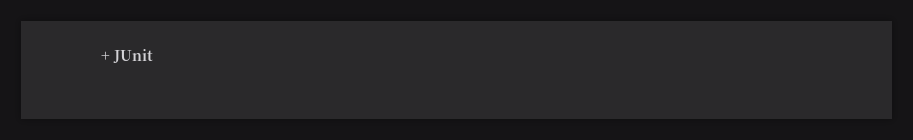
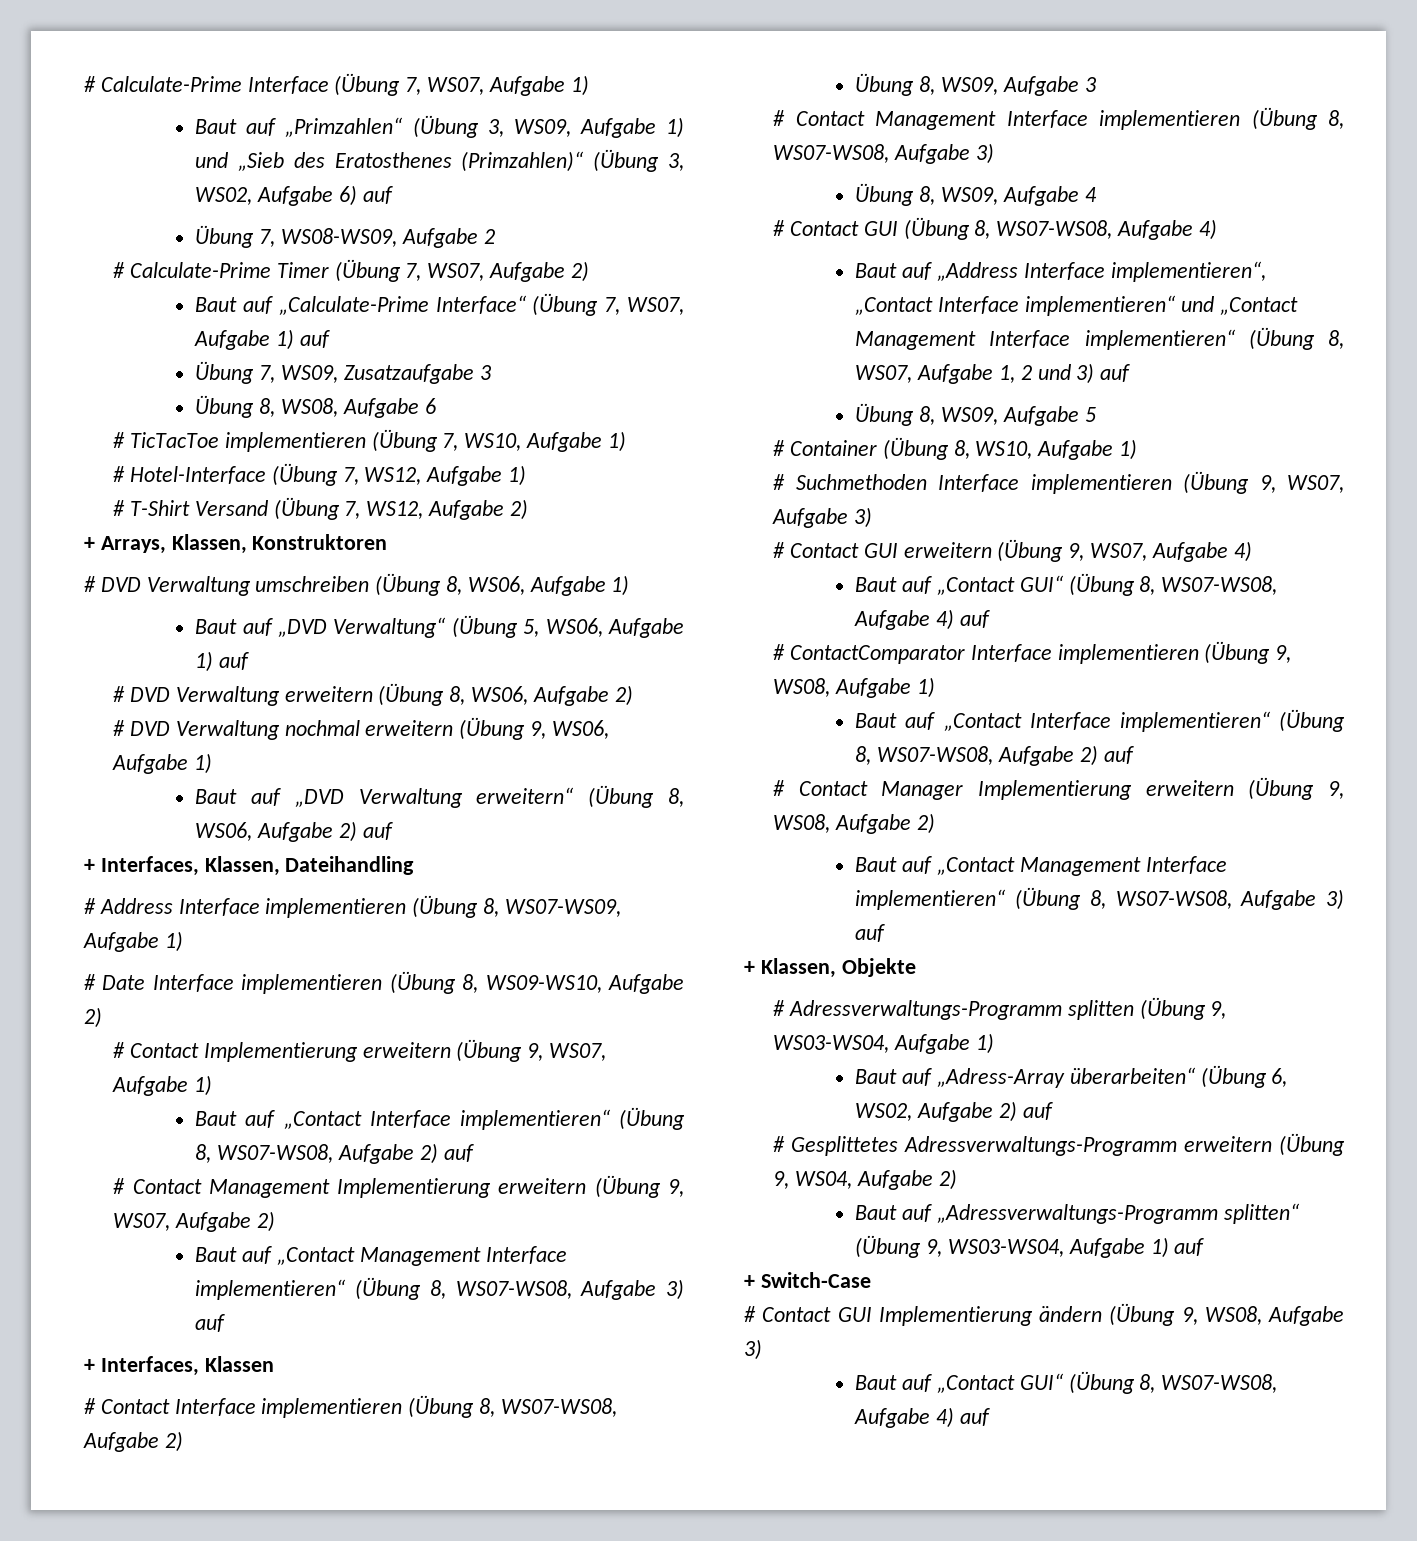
- + JUnit
+ # Calculate-Prime Interface (Übung 7, WS07, Aufgabe 1)
+ Baut auf „Primzahlen“ (Übung 3, WS09, Aufgabe 1) und „Sieb des Eratosthenes (Primzahlen)“ (Übung 3, WS02, Aufgabe 6) auf
+ Übung 7, WS08-WS09, Aufgabe 2
+ # Calculate-Prime Timer (Übung 7, WS07, Aufgabe 2)
+ Baut auf „Calculate-Prime Interface“ (Übung 7, WS07, Aufgabe 1) auf
+ Übung 7, WS09, Zusatzaufgabe 3
+ Übung 8, WS08, Aufgabe 6
+ # TicTacToe implementieren (Übung 7, WS10, Aufgabe 1)
+ # Hotel-Interface (Übung 7, WS12, Aufgabe 1)
+ # T-Shirt Versand (Übung 7, WS12, Aufgabe 2)
+ + Arrays, Klassen, Konstruktoren
+ # DVD Verwaltung umschreiben (Übung 8, WS06, Aufgabe 1)
+ Baut auf „DVD Verwaltung“ (Übung 5, WS06, Aufgabe 1) auf
+ # DVD Verwaltung erweitern (Übung 8, WS06, Aufgabe 2)
+ # DVD Verwaltung nochmal erweitern (Übung 9, WS06, Aufgabe 1)
+ Baut auf „DVD Verwaltung erweitern“ (Übung 8, WS06, Aufgabe 2) auf
+ + Interfaces, Klassen, Dateihandling
+ # Address Interface implementieren (Übung 8, WS07-WS09, Aufgabe 1)
+ # Date Interface implementieren (Übung 8, WS09-WS10, Aufgabe 2)
+ # Contact Implementierung erweitern (Übung 9, WS07, Aufgabe 1)
+ Baut auf „Contact Interface implementieren“ (Übung 8, WS07-WS08, Aufgabe 2) auf
+ # Contact Management Implementierung erweitern (Übung 9, WS07, Aufgabe 2)
+ Baut auf „Contact Management Interface implementieren“ (Übung 8, WS07-WS08, Aufgabe 3) auf
+ + Interfaces, Klassen
+ # Contact Interface implementieren (Übung 8, WS07-WS08, Aufgabe 2)
+ Übung 8, WS09, Aufgabe 3
+ # Contact Management Interface implementieren (Übung 8, WS07-WS08, Aufgabe 3)
+ Übung 8, WS09, Aufgabe 4
+ # Contact GUI (Übung 8, WS07-WS08, Aufgabe 4)
+ Baut auf „Address Interface implementieren“, „Contact Interface implementieren“ und „Contact Management Interface implementieren“ (Übung 8, WS07, Aufgabe 1, 2 und 3) auf
+ Übung 8, WS09, Aufgabe 5
+ # Container (Übung 8, WS10, Aufgabe 1)
+ # Suchmethoden Interface implementieren (Übung 9, WS07, Aufgabe 3)
+ # Contact GUI erweitern (Übung 9, WS07, Aufgabe 4)
+ Baut auf „Contact GUI“ (Übung 8, WS07-WS08, Aufgabe 4) auf
+ # ContactComparator Interface implementieren (Übung 9, WS08, Aufgabe 1)
+ Baut auf „Contact Interface implementieren“ (Übung 8, WS07-WS08, Aufgabe 2) auf
+ # Contact Manager Implementierung erweitern (Übung 9, WS08, Aufgabe 2)
+ Baut auf „Contact Management Interface implementieren“ (Übung 8, WS07-WS08, Aufgabe 3) auf
+ + Klassen, Objekte
+ # Adressverwaltungs-Programm splitten (Übung 9, WS03-WS04, Aufgabe 1)
+ Baut auf „Adress-Array überarbeiten“ (Übung 6, WS02, Aufgabe 2) auf
+ # Gesplittetes Adressverwaltungs-Programm erweitern (Übung 9, WS04, Aufgabe 2)
+ Baut auf „Adressverwaltungs-Programm splitten“ (Übung 9, WS03-WS04, Aufgabe 1) auf
+ + Switch-Case
+ # Contact GUI Implementierung ändern (Übung 9, WS08, Aufgabe 3)
+ Baut auf „Contact GUI“ (Übung 8, WS07-WS08, Aufgabe 4) auf

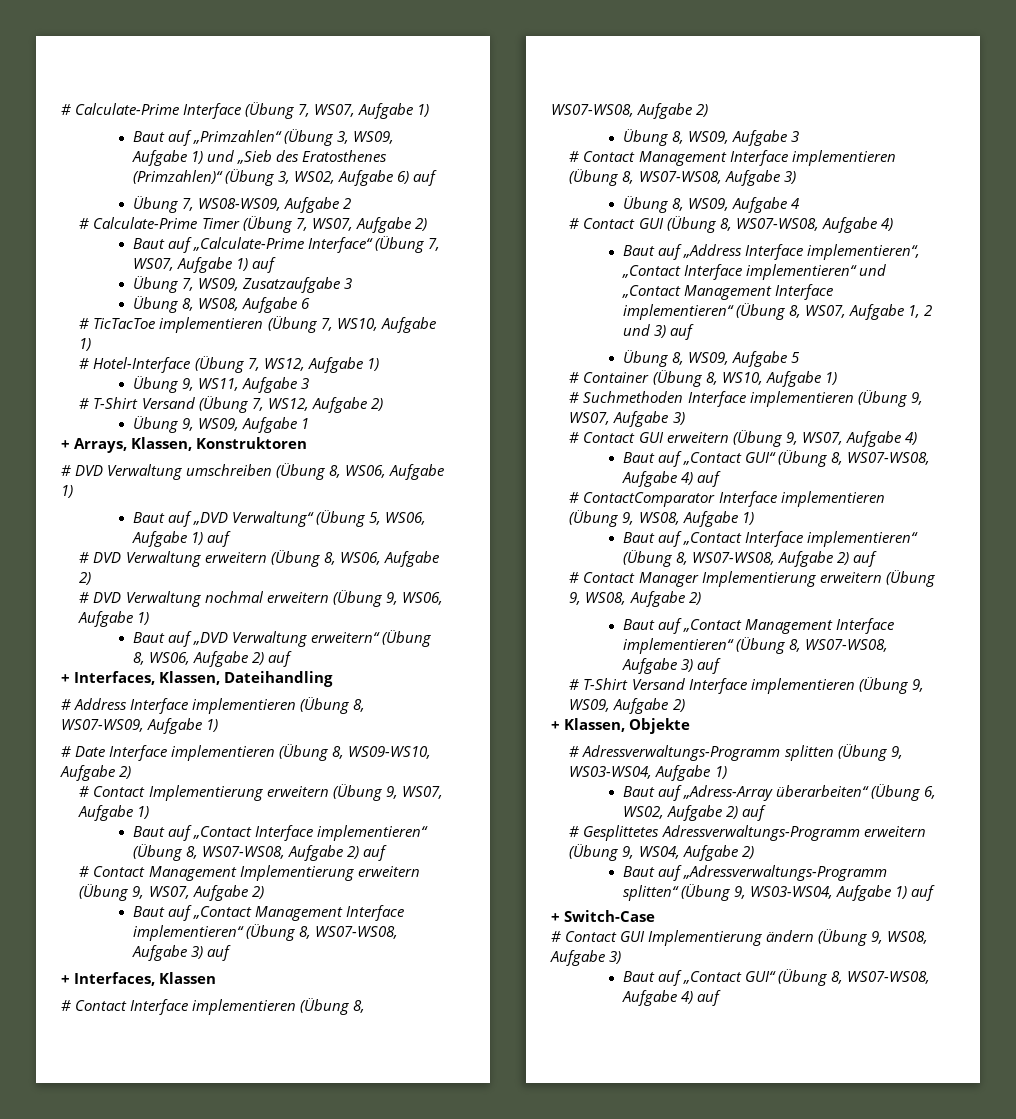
+ Übung 9, WS11, Aufgabe 3
+ Übung 9, WS09, Aufgabe 1
+ # T-Shirt Versand Interface implementieren (Übung 9, WS09, Aufgabe 2)

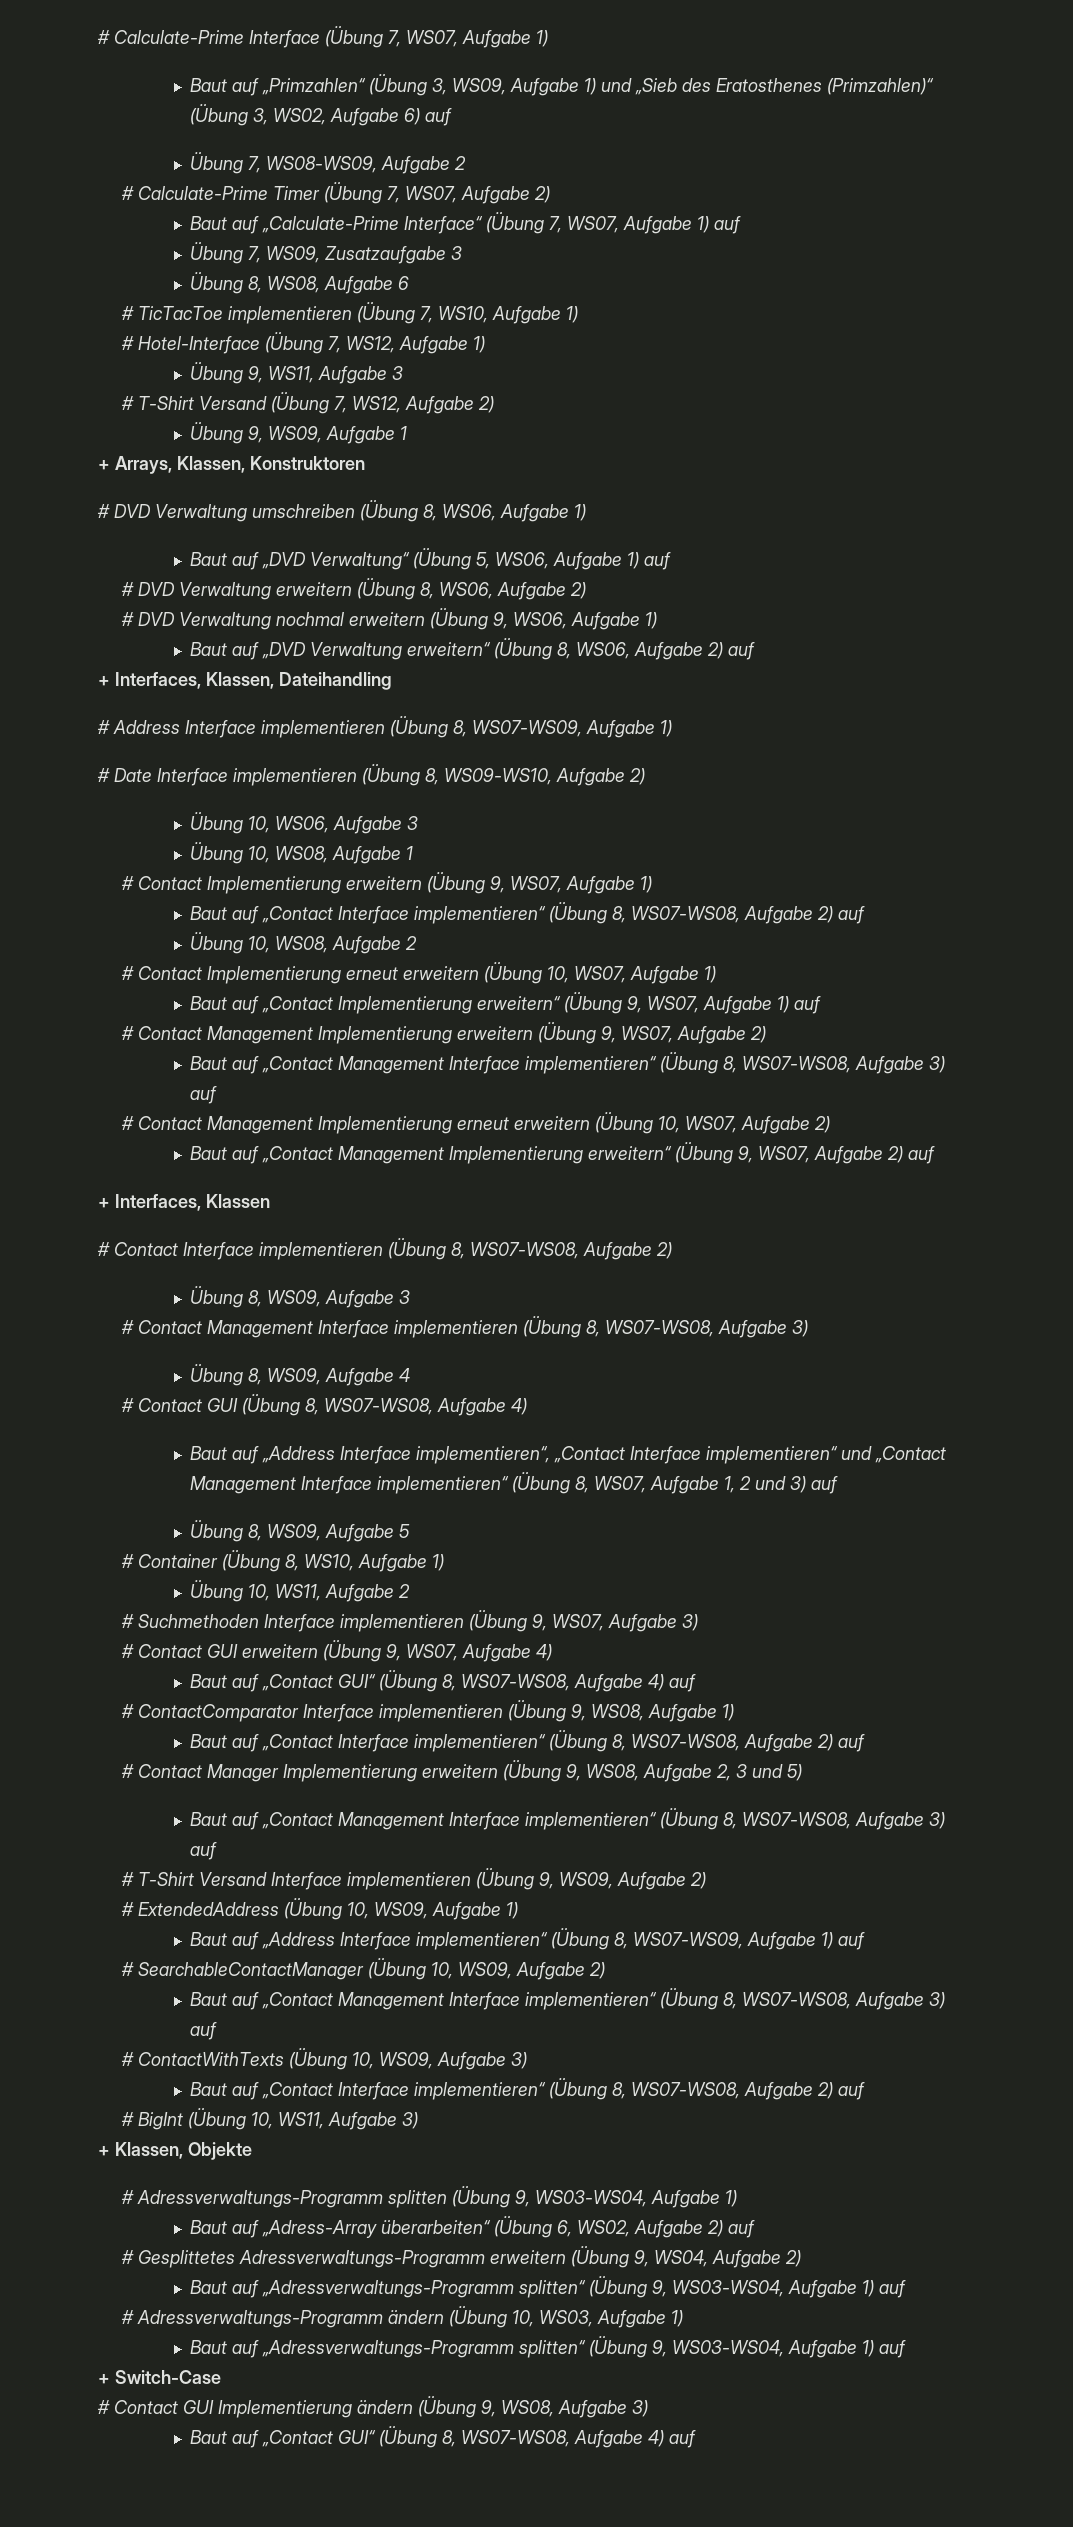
+ Übung 10, WS06, Aufgabe 3
+ Übung 10, WS08, Aufgabe 1
+ Übung 10, WS08, Aufgabe 2
+ # Contact Implementierung erneut erweitern (Übung 10, WS07, Aufgabe 1)
+ Baut auf „Contact Implementierung erweitern“ (Übung 9, WS07, Aufgabe 1) auf
+ # Contact Management Implementierung erneut erweitern (Übung 10, WS07, Aufgabe 2)
+ Baut auf „Contact Management Implementierung erweitern“ (Übung 9, WS07, Aufgabe 2) auf
+ Übung 10, WS11, Aufgabe 2
- # Contact Manager Implementierung erweitern (Übung 9, WS08, Aufgabe 2)
+ # Contact Manager Implementierung erweitern (Übung 9, WS08, Aufgabe 2, 3 und 5)
+ # ExtendedAddress (Übung 10, WS09, Aufgabe 1)
+ Baut auf „Address Interface implementieren“ (Übung 8, WS07-WS09, Aufgabe 1) auf
+ # SearchableContactManager (Übung 10, WS09, Aufgabe 2)
+ Baut auf „Contact Management Interface implementieren“ (Übung 8, WS07-WS08, Aufgabe 3) auf
+ # ContactWithTexts (Übung 10, WS09, Aufgabe 3)
+ Baut auf „Contact Interface implementieren“ (Übung 8, WS07-WS08, Aufgabe 2) auf
+ # BigInt (Übung 10, WS11, Aufgabe 3)
+ # Adressverwaltungs-Programm ändern (Übung 10, WS03, Aufgabe 1)
+ Baut auf „Adressverwaltungs-Programm splitten“ (Übung 9, WS03-WS04, Aufgabe 1) auf

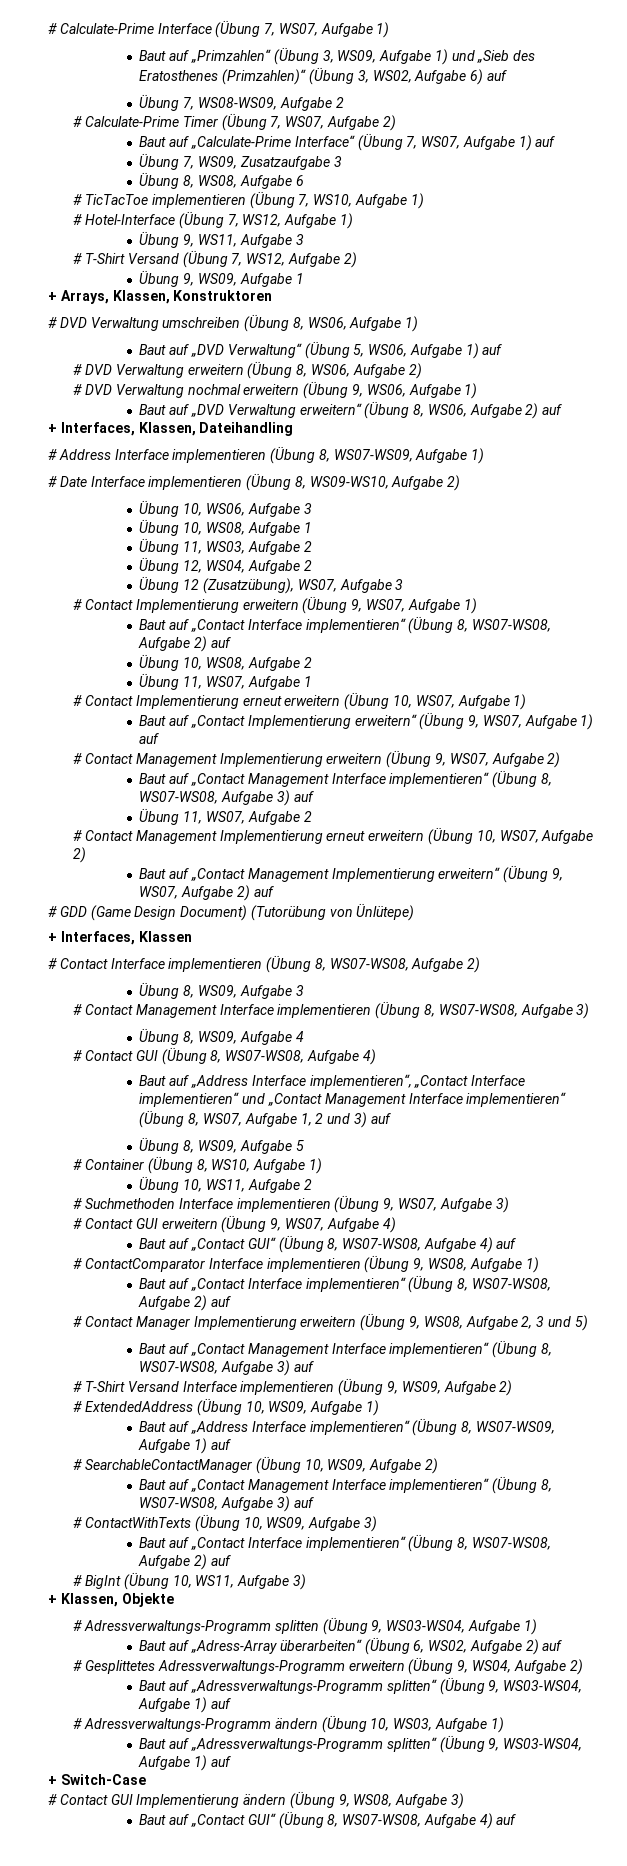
+ Übung 11, WS03, Aufgabe 2
+ Übung 12, WS04, Aufgabe 2
+ Übung 12 (Zusatzübung), WS07, Aufgabe 3
+ Übung 11, WS07, Aufgabe 1
+ Übung 11, WS07, Aufgabe 2
+ # GDD (Game Design Document) (Tutorübung von Ünlütepe)

